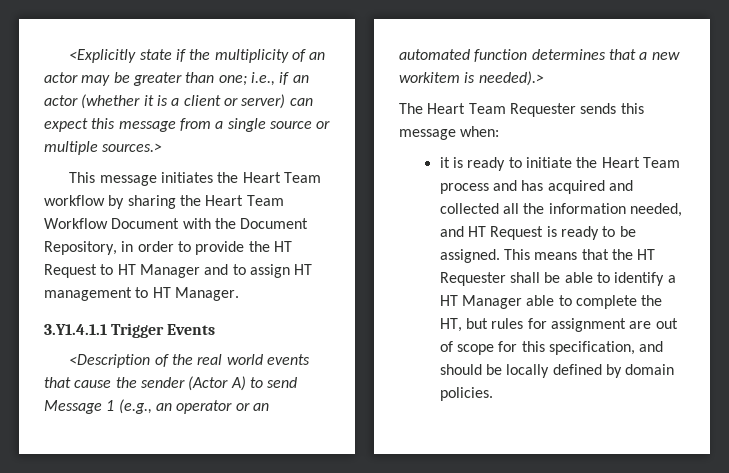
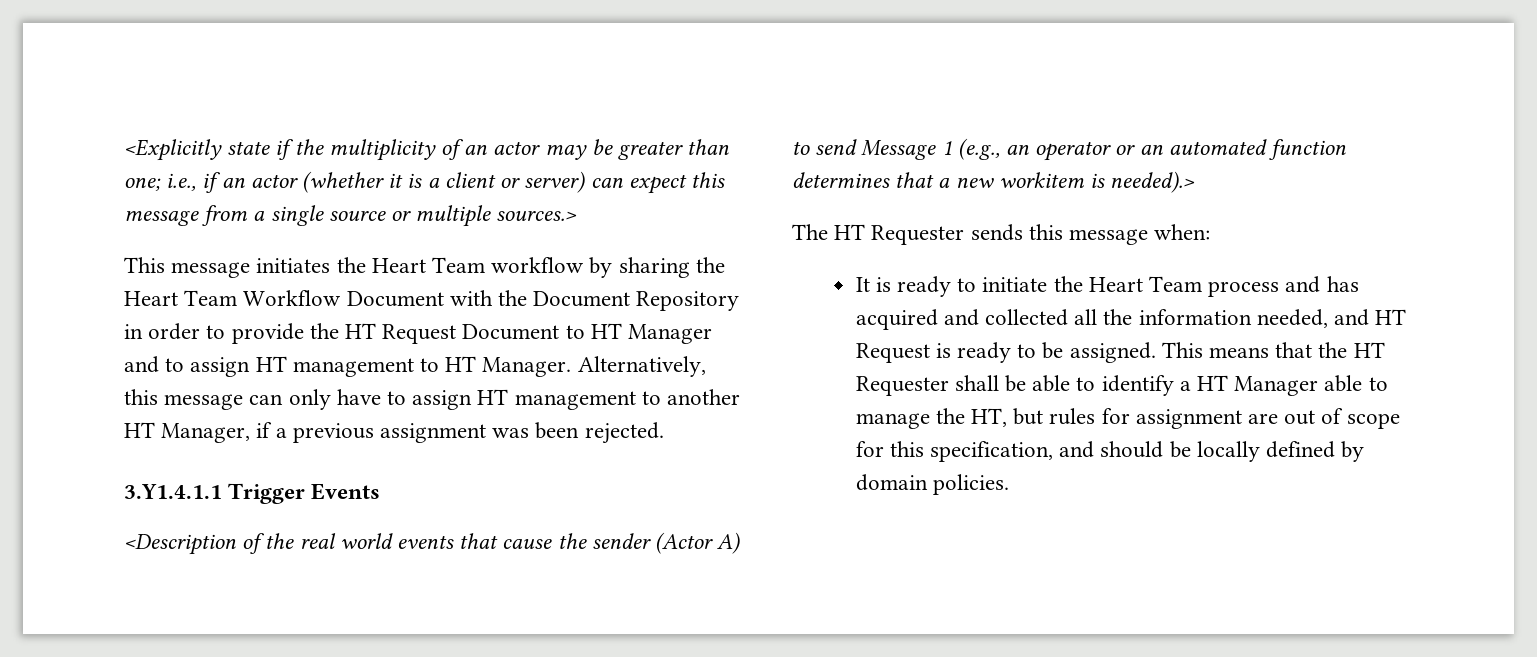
- This message initiates the Heart Team workflow by sharing the Heart Team Workflow Document with the Document Repository, in order to provide the HT Request to HT Manager and to assign HT management to HT Manager.
+ This message initiates the Heart Team workflow by sharing the Heart Team Workflow Document with the Document Repository in order to provide the HT Request Document to HT Manager and to assign HT management to HT Manager. Alternatively, this message can only have to assign HT management to another HT Manager, if a previous assignment was been rejected.
- The Heart Team Requester sends this message when:
+ The HT Requester sends this message when:
- it is ready to initiate the Heart Team process and has acquired and collected all the information needed, and HT Request is ready to be assigned.
+ It is ready to initiate the Heart Team process and has acquired and collected all the information needed, and HT Request is ready to be assigned.
- This means that the HT Requester shall be able to identify a HT Manager able to complete the HT, but rules for assignment are out of scope for this specification, and should be locally defined by domain policies.
+ This means that the HT Requester shall be able to identify a HT Manager able to manage the HT, but rules for assignment are out of scope for this specification, and should be locally defined by domain policies.

